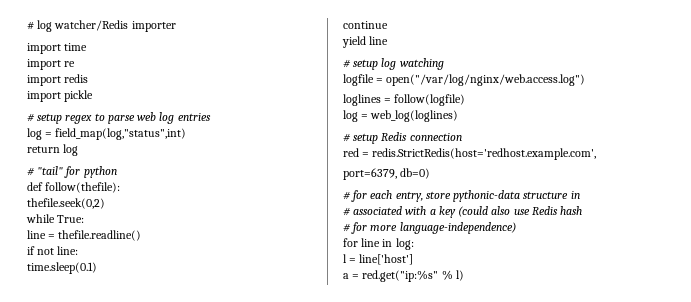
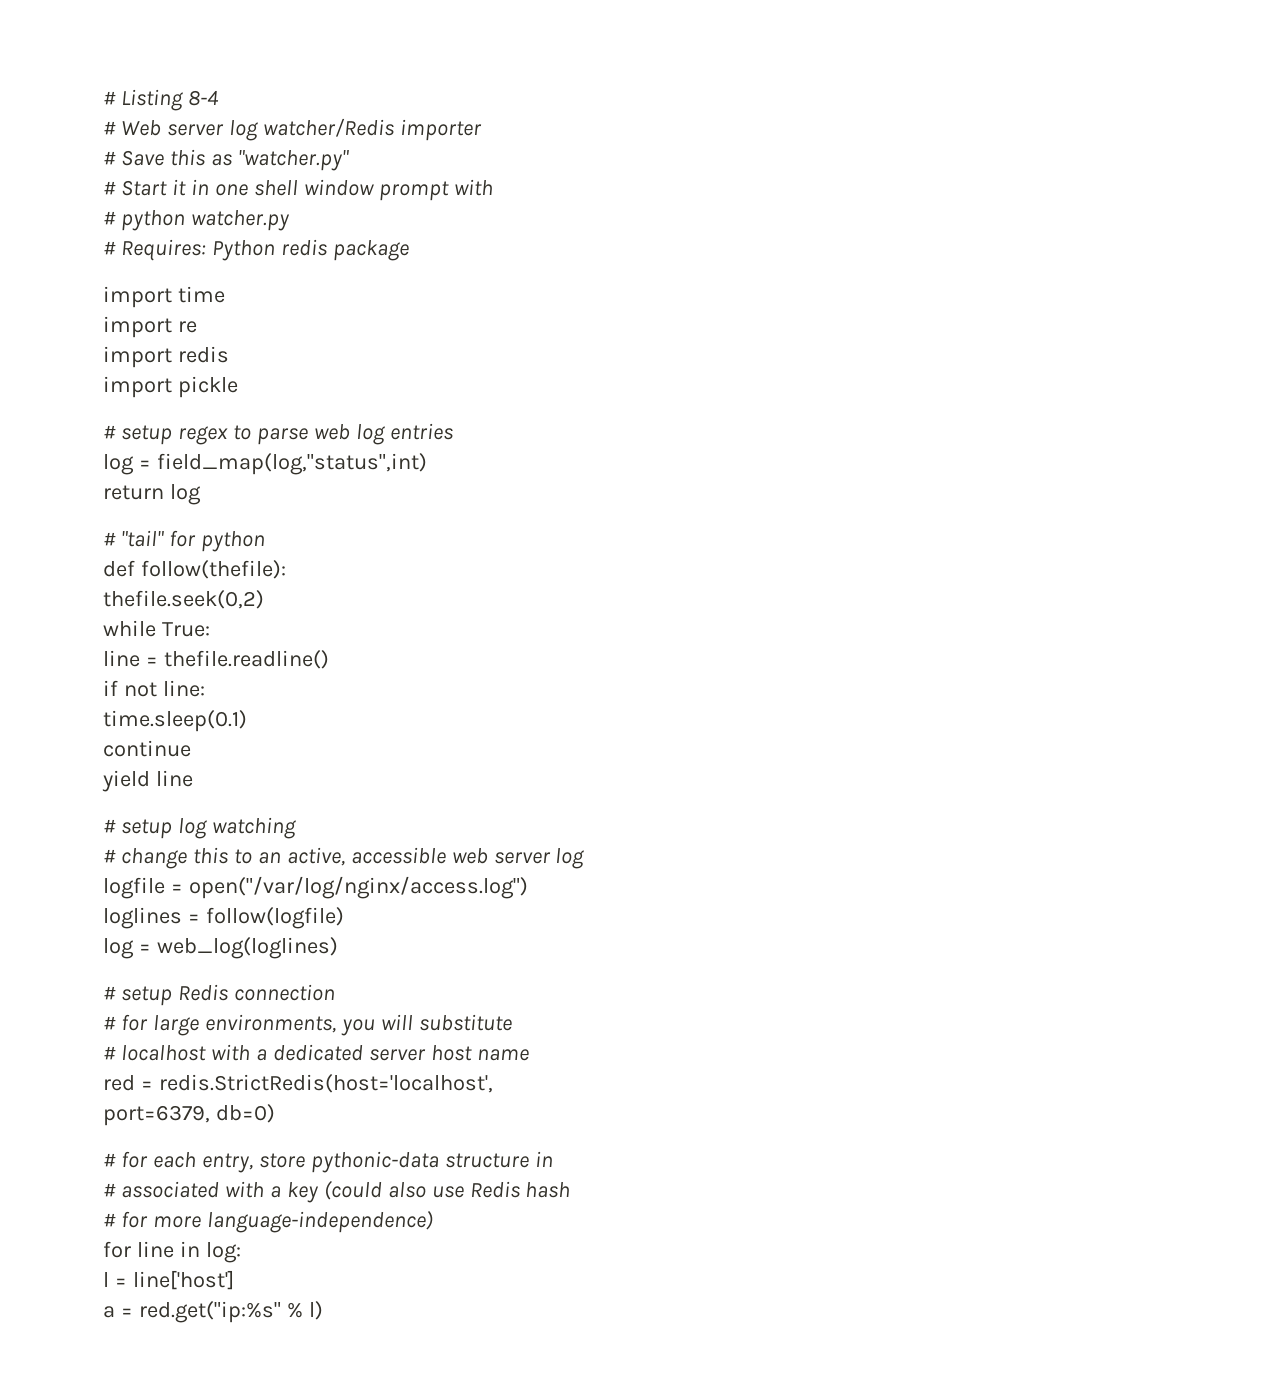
- # log watcher/Redis importer
+ # Listing 8-4
+ # Web server log watcher/Redis importer
+ # Save this as "watcher.py"
+ # Start it in one shell window prompt with
+ # python watcher.py
+ # Requires: Python redis package
+ # change this to an active, accessible web server log
- logfile = open("/var/log/nginx/web.access.log")
+ logfile = open("/var/log/nginx/access.log")
+ # for large environments, you will substitute
+ # localhost with a dedicated server host name
- red = redis.StrictRedis(host='redhost.example.com',
+ red = redis.StrictRedis(host='localhost',

